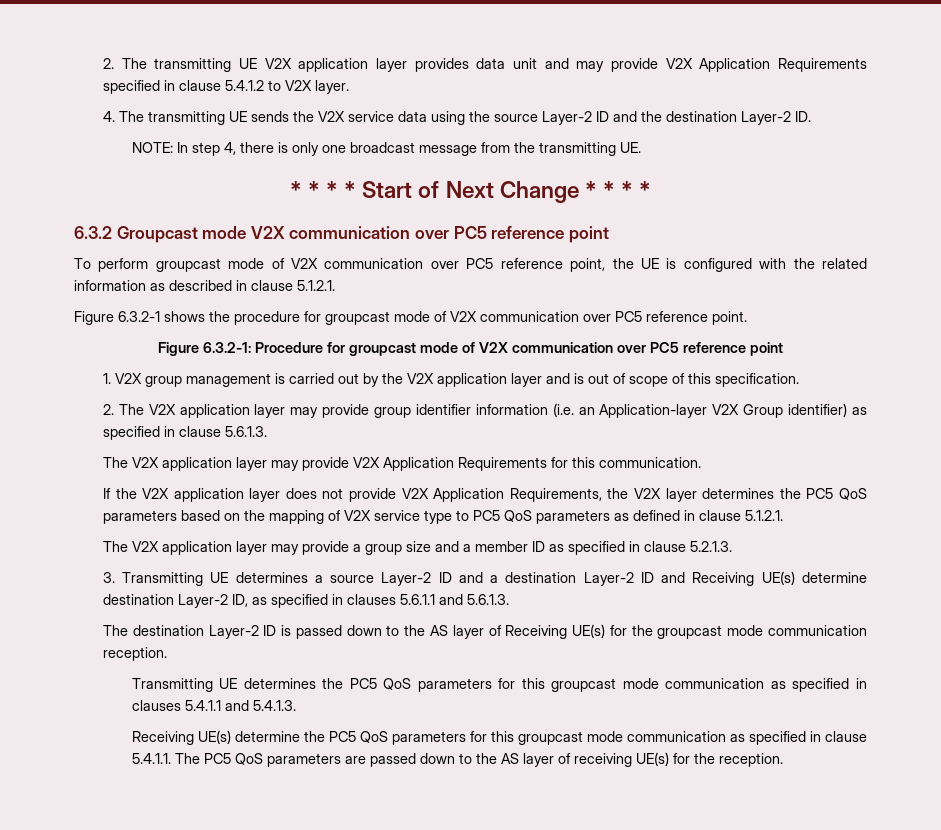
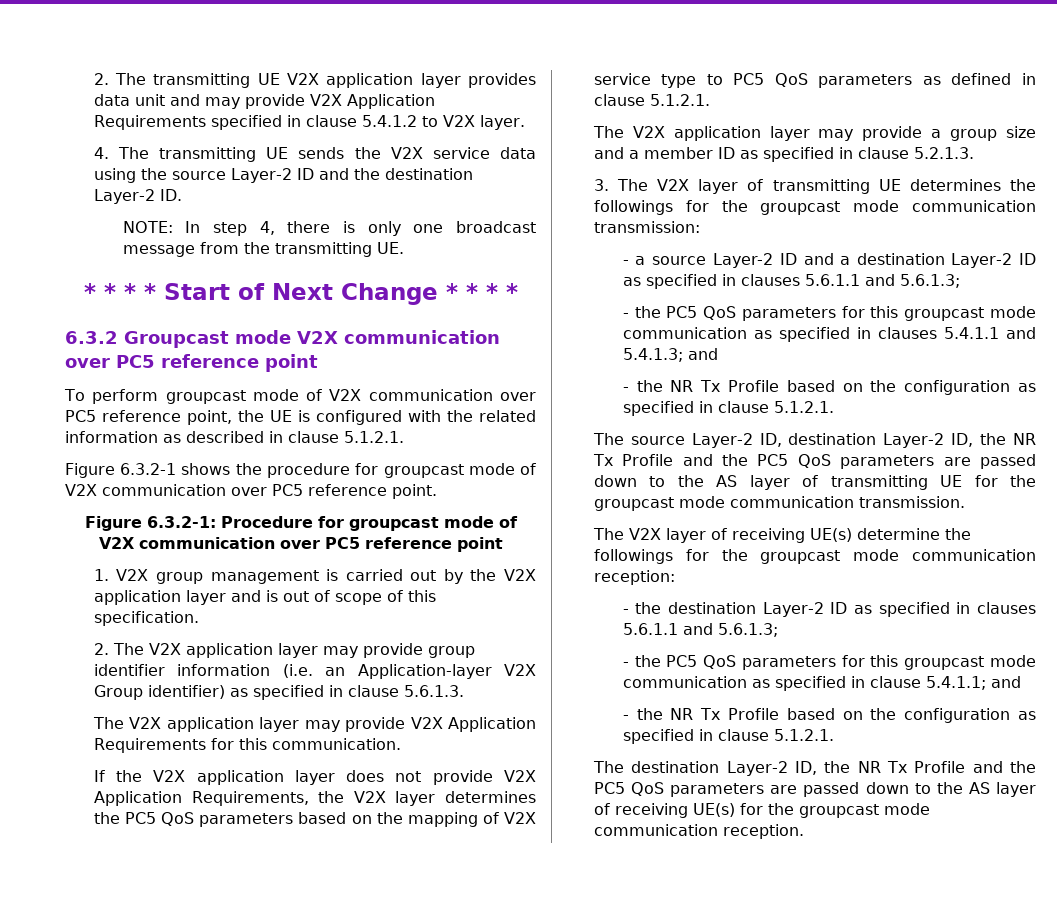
- 3. Transmitting UE determines a source Layer-2 ID and a destination Layer-2 ID and Receiving UE(s) determine destination Layer-2 ID, as specified in clauses 5.6.1.1 and 5.6.1.3.
- The destination Layer-2 ID is passed down to the AS layer of Receiving UE(s) for the groupcast mode communication reception.
- Transmitting UE determines the PC5 QoS parameters for this groupcast mode communication as specified in clauses 5.4.1.1 and 5.4.1.3.
- Receiving UE(s) determine the PC5 QoS parameters for this groupcast mode communication as specified in clause 5.4.1.1. The PC5 QoS parameters are passed down to the AS layer of receiving UE(s) for the reception.
+ 3. The V2X layer of transmitting UE determines the followings for the groupcast mode communication transmission:
+ - a source Layer-2 ID and a destination Layer-2 ID as specified in clauses 5.6.1.1 and 5.6.1.3;
+ - the PC5 QoS parameters for this groupcast mode communication as specified in clauses 5.4.1.1 and 5.4.1.3; and
+ - the NR Tx Profile based on the configuration as specified in clause 5.1.2.1.
+ The source Layer-2 ID, destination Layer-2 ID, the NR Tx Profile and the PC5 QoS parameters are passed down to the AS layer of transmitting UE for the groupcast mode communication transmission.
+ The V2X layer of receiving UE(s) determine the followings for the groupcast mode communication reception:
+ - the destination Layer-2 ID as specified in clauses 5.6.1.1 and 5.6.1.3;
+ - the PC5 QoS parameters for this groupcast mode communication as specified in clause 5.4.1.1; and
+ - the NR Tx Profile based on the configuration as specified in clause 5.1.2.1.
+ The destination Layer-2 ID, the NR Tx Profile and the PC5 QoS parameters are passed down to the AS layer of receiving UE(s) for the groupcast mode communication reception.

